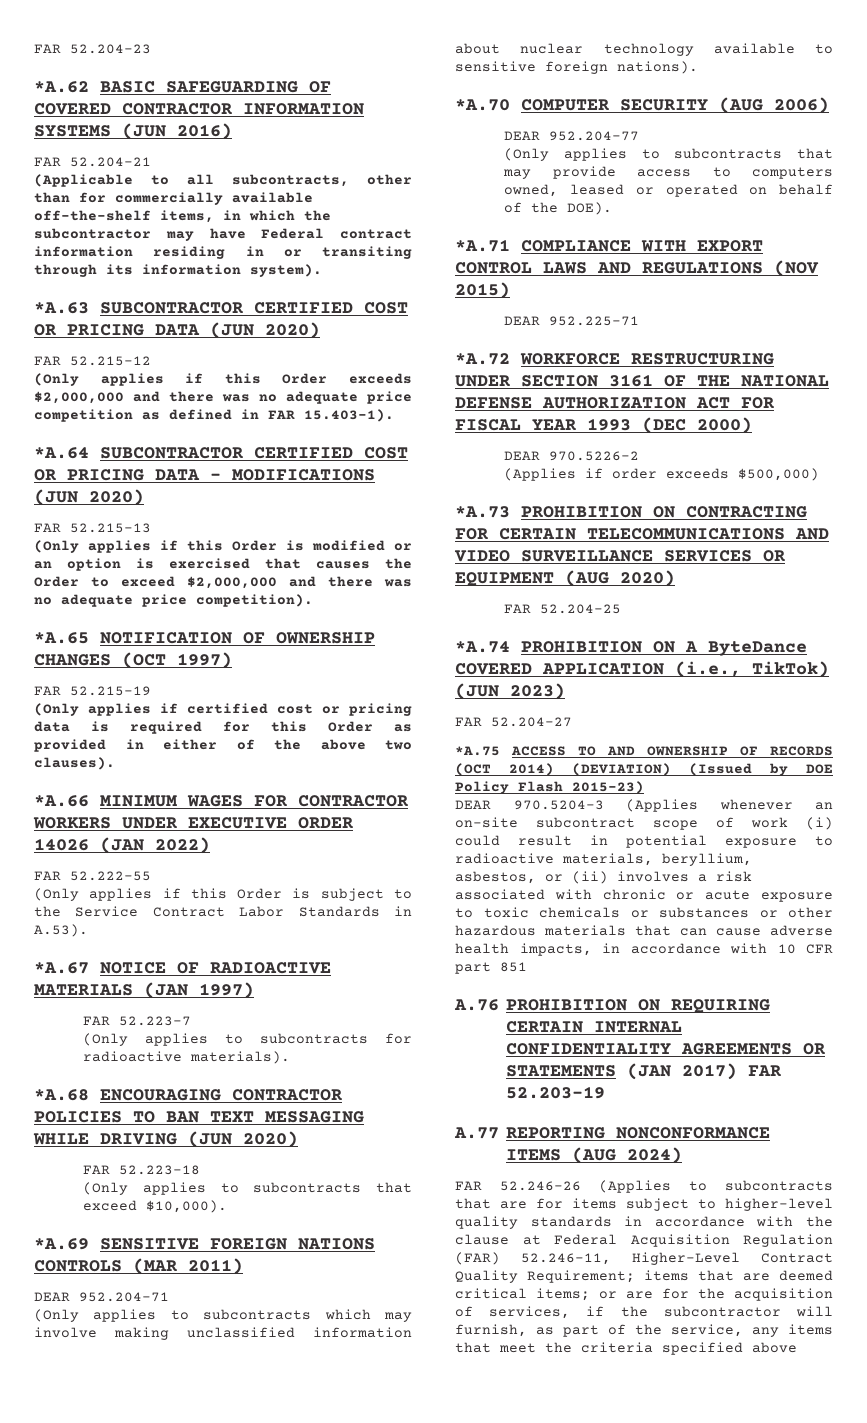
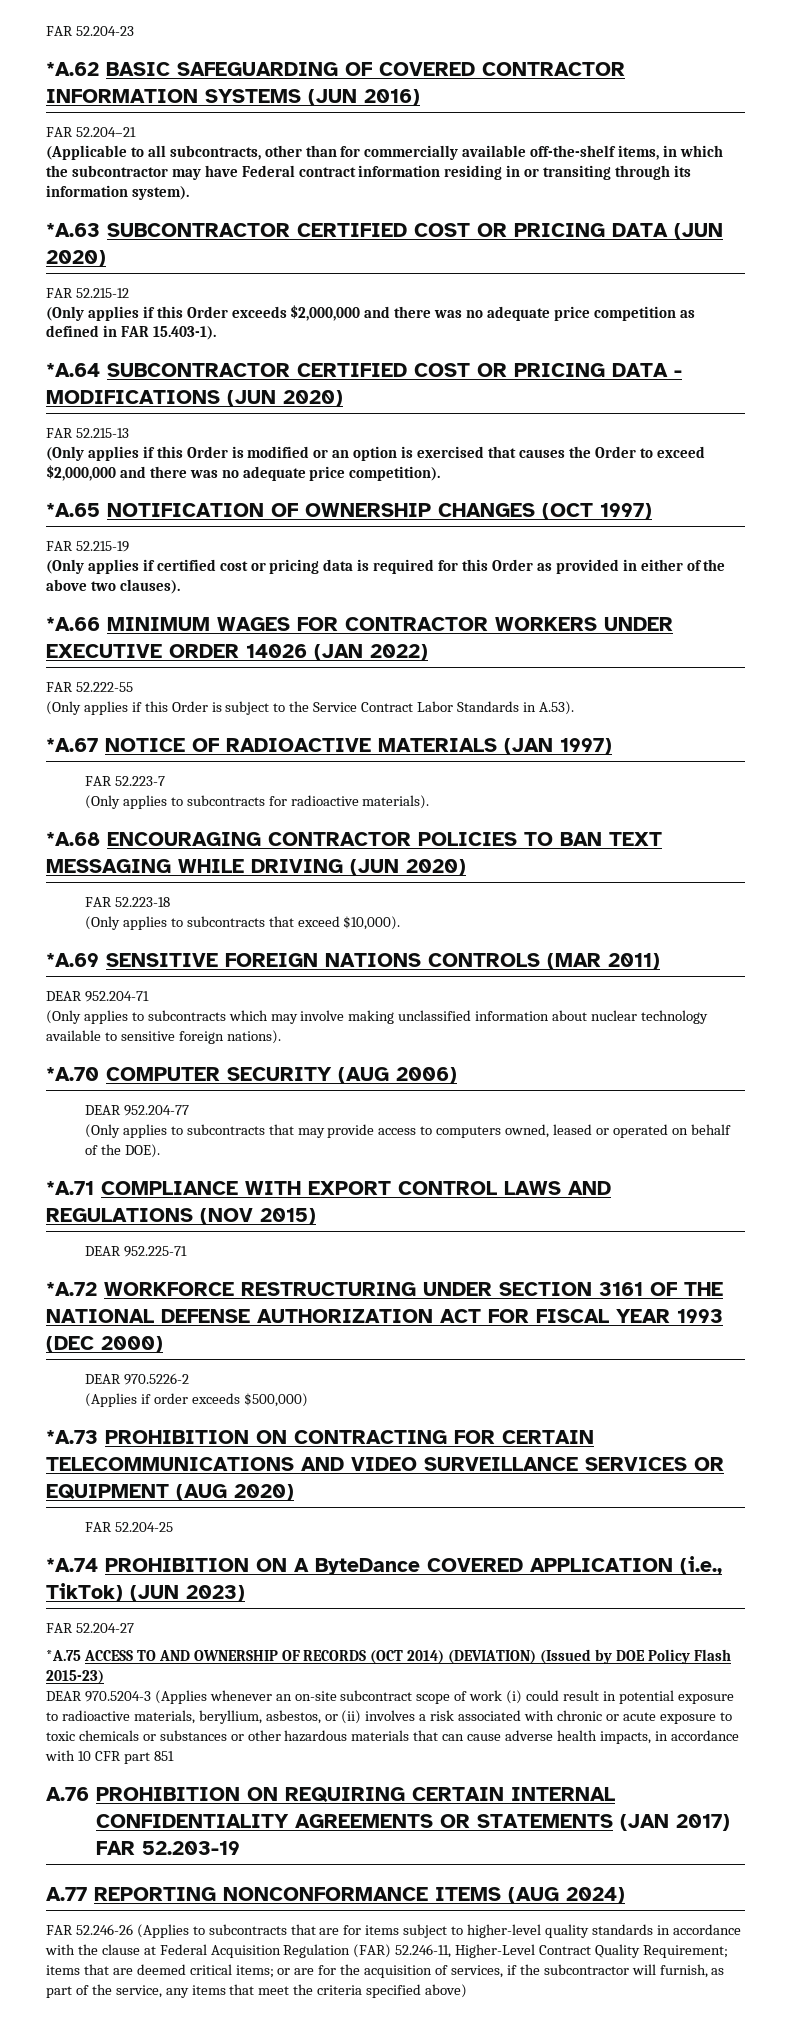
- FAR 52.246-26 (Applies to subcontracts that are for items subject to higher-level quality standards in accordance with the clause at Federal Acquisition Regulation (FAR) 52.246-11, Higher-Level Contract Quality Requirement; items that are deemed critical items; or are for the acquisition of services, if the subcontractor will furnish, as part of the service, any items that meet the criteria specified above
+ FAR 52.246-26 (Applies to subcontracts that are for items subject to higher-level quality standards in accordance with the clause at Federal Acquisition Regulation (FAR) 52.246-11, Higher-Level Contract Quality Requirement; items that are deemed critical items; or are for the acquisition of services, if the subcontractor will furnish, as part of the service, any items that meet the criteria specified above)

